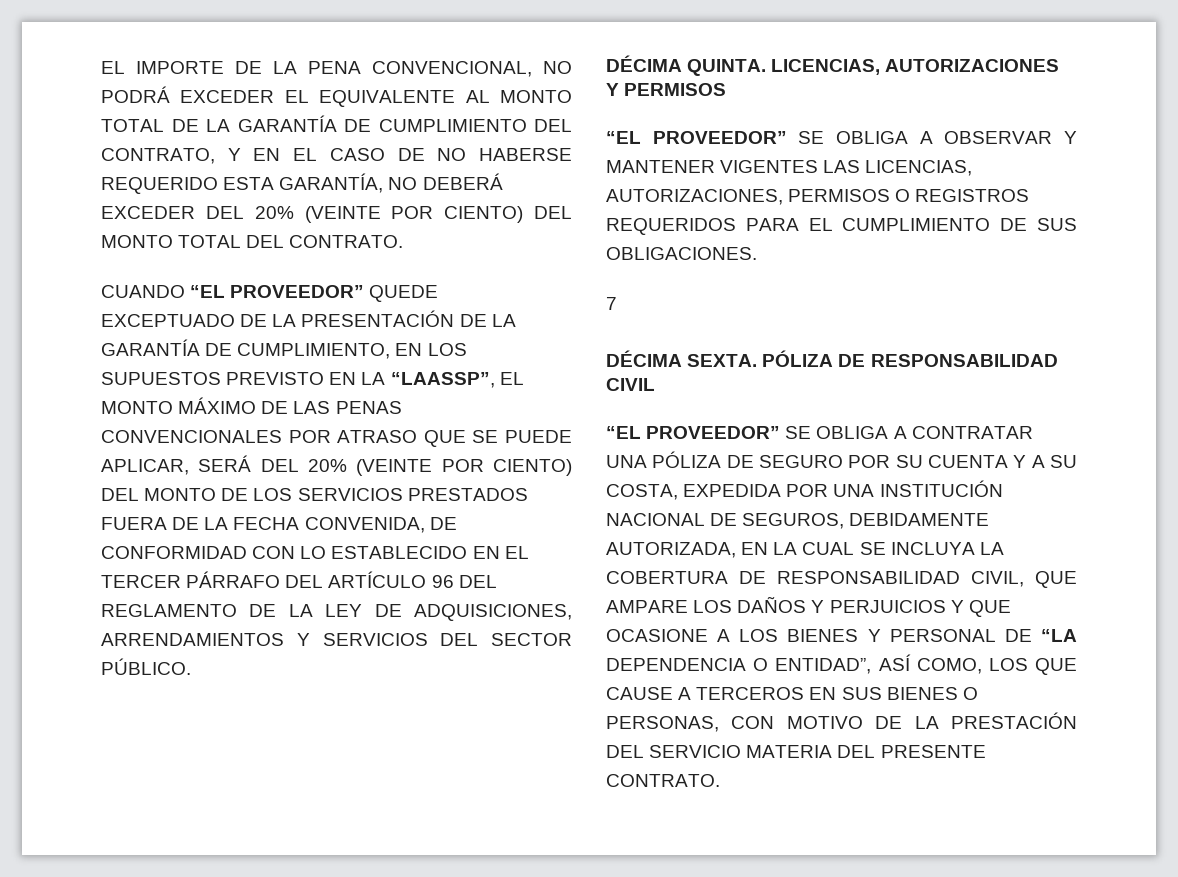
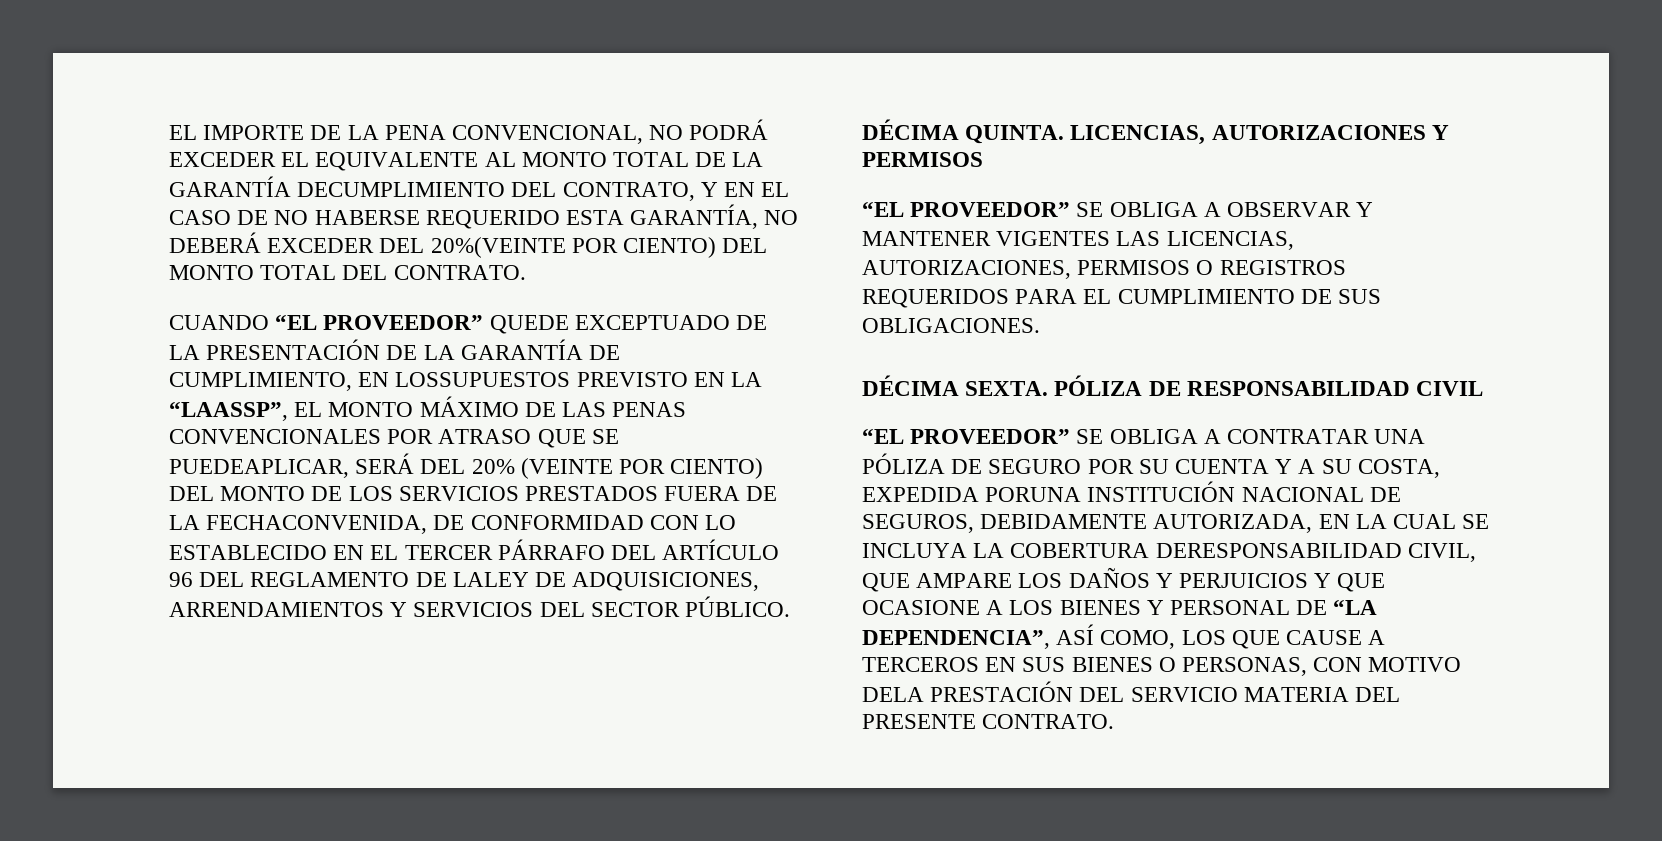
- EL IMPORTE DE LA PENA CONVENCIONAL, NO PODRÁ EXCEDER EL EQUIVALENTE AL MONTO TOTAL DE LA GARANTÍA DE CUMPLIMIENTO DEL CONTRATO, Y EN EL CASO DE NO HABERSE REQUERIDO ESTA GARANTÍA, NO DEBERÁ EXCEDER DEL 20% (VEINTE POR CIENTO) DEL MONTO TOTAL DEL CONTRATO.
+ EL IMPORTE DE LA PENA CONVENCIONAL, NO PODRÁ EXCEDER EL EQUIVALENTE AL MONTO TOTAL DE LA GARANTÍA DECUMPLIMIENTO DEL CONTRATO, Y EN EL CASO DE NO HABERSE REQUERIDO ESTA GARANTÍA, NO DEBERÁ EXCEDER DEL 20%(VEINTE POR CIENTO) DEL MONTO TOTAL DEL CONTRATO.
- CUANDO “EL PROVEEDOR” QUEDE EXCEPTUADO DE LA PRESENTACIÓN DE LA GARANTÍA DE CUMPLIMIENTO, EN LOS SUPUESTOS PREVISTO EN LA “LAASSP”, EL MONTO MÁXIMO DE LAS PENAS CONVENCIONALES POR ATRASO QUE SE PUEDE APLICAR, SERÁ DEL 20% (VEINTE POR CIENTO) DEL MONTO DE LOS SERVICIOS PRESTADOS FUERA DE LA FECHA CONVENIDA, DE CONFORMIDAD CON LO ESTABLECIDO EN EL TERCER PÁRRAFO DEL ARTÍCULO 96 DEL REGLAMENTO DE LA LEY DE ADQUISICIONES, ARRENDAMIENTOS Y SERVICIOS DEL SECTOR PÚBLICO.
+ CUANDO “EL PROVEEDOR” QUEDE EXCEPTUADO DE LA PRESENTACIÓN DE LA GARANTÍA DE CUMPLIMIENTO, EN LOSSUPUESTOS PREVISTO EN LA “LAASSP”, EL MONTO MÁXIMO DE LAS PENAS CONVENCIONALES POR ATRASO QUE SE PUEDEAPLICAR, SERÁ DEL 20% (VEINTE POR CIENTO) DEL MONTO DE LOS SERVICIOS PRESTADOS FUERA DE LA FECHACONVENIDA, DE CONFORMIDAD CON LO ESTABLECIDO EN EL TERCER PÁRRAFO DEL ARTÍCULO 96 DEL REGLAMENTO DE LALEY DE ADQUISICIONES, ARRENDAMIENTOS Y SERVICIOS DEL SECTOR PÚBLICO.
- 7
- “EL PROVEEDOR” SE OBLIGA A CONTRATAR UNA PÓLIZA DE SEGURO POR SU CUENTA Y A SU COSTA, EXPEDIDA POR UNA INSTITUCIÓN NACIONAL DE SEGUROS, DEBIDAMENTE AUTORIZADA, EN LA CUAL SE INCLUYA LA COBERTURA DE RESPONSABILIDAD CIVIL, QUE AMPARE LOS DAÑOS Y PERJUICIOS Y QUE OCASIONE A LOS BIENES Y PERSONAL DE “LA DEPENDENCIA O ENTIDAD”, ASÍ COMO, LOS QUE CAUSE A TERCEROS EN SUS BIENES O PERSONAS, CON MOTIVO DE LA PRESTACIÓN DEL SERVICIO MATERIA DEL PRESENTE CONTRATO.
+ “EL PROVEEDOR” SE OBLIGA A CONTRATAR UNA PÓLIZA DE SEGURO POR SU CUENTA Y A SU COSTA, EXPEDIDA PORUNA INSTITUCIÓN NACIONAL DE SEGUROS, DEBIDAMENTE AUTORIZADA, EN LA CUAL SE INCLUYA LA COBERTURA DERESPONSABILIDAD CIVIL, QUE AMPARE LOS DAÑOS Y PERJUICIOS Y QUE OCASIONE A LOS BIENES Y PERSONAL DE “LA DEPENDENCIA”, ASÍ COMO, LOS QUE CAUSE A TERCEROS EN SUS BIENES O PERSONAS, CON MOTIVO DELA PRESTACIÓN DEL SERVICIO MATERIA DEL PRESENTE CONTRATO.

